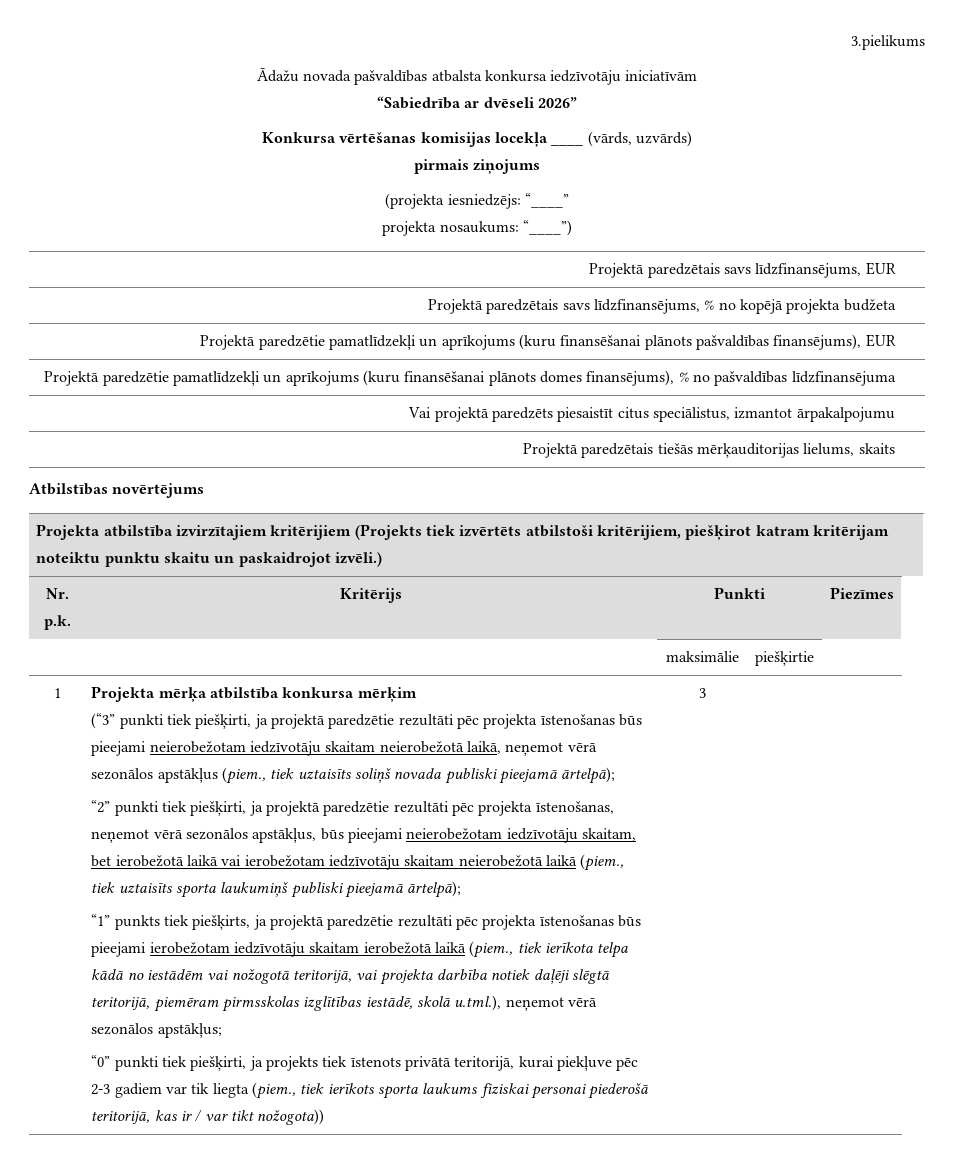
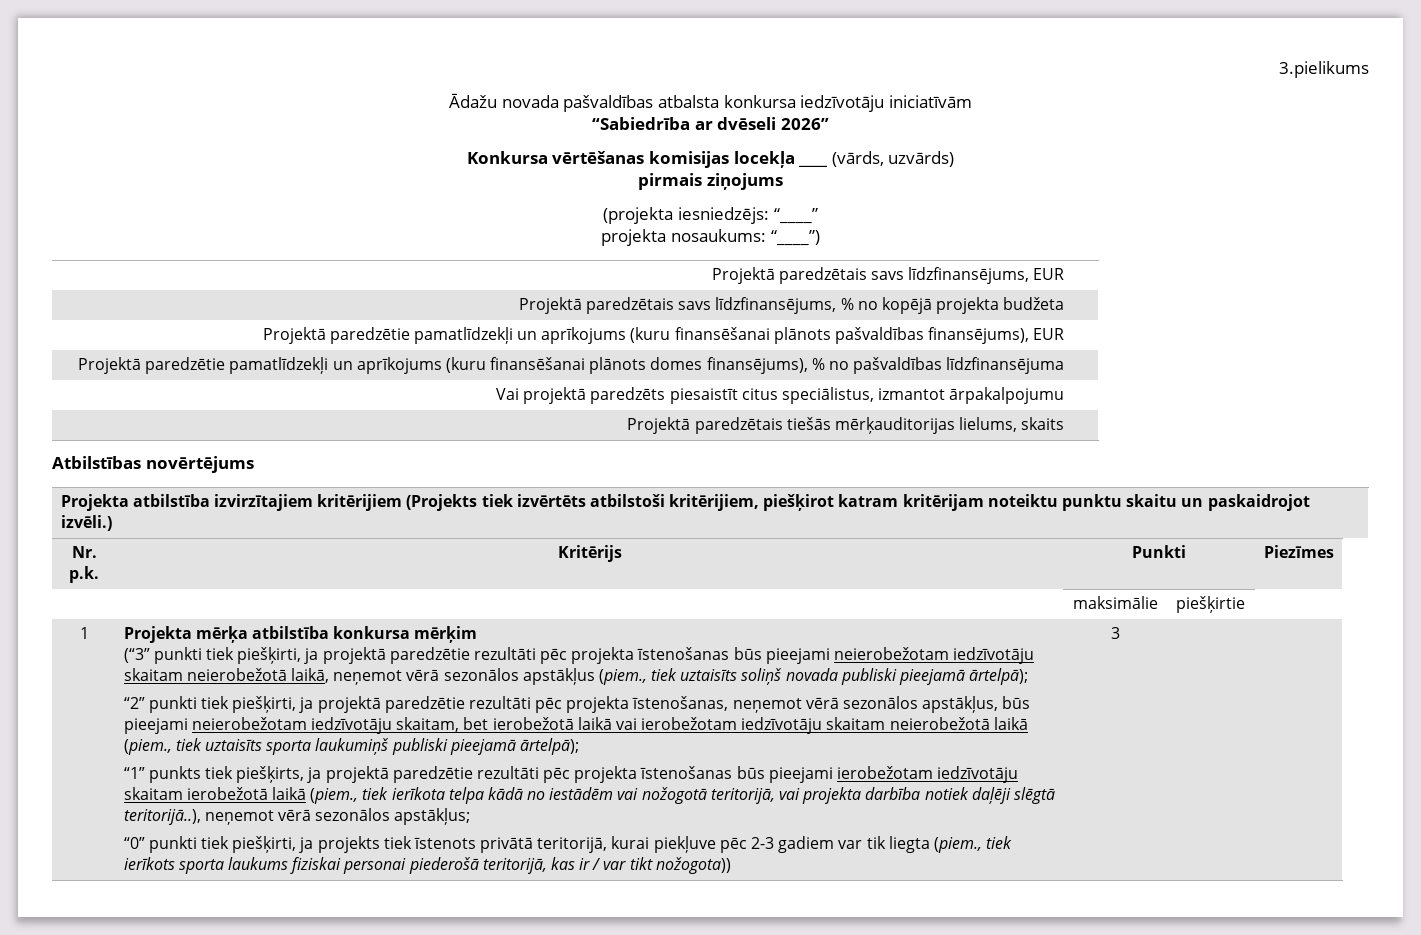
- “1” punkts tiek piešķirts, ja projektā paredzētie rezultāti pēc projekta īstenošanas būs pieejami ierobežotam iedzīvotāju skaitam ierobežotā laikā (piem., tiek ierīkota telpa kādā no iestādēm vai nožogotā teritorijā, vai projekta darbība notiek daļēji slēgtā teritorijā, piemēram pirmsskolas izglītības iestādē, skolā u.tml.), neņemot vērā sezonālos apstākļus;
+ “1” punkts tiek piešķirts, ja projektā paredzētie rezultāti pēc projekta īstenošanas būs pieejami ierobežotam iedzīvotāju skaitam ierobežotā laikā (piem., tiek ierīkota telpa kādā no iestādēm vai nožogotā teritorijā, vai projekta darbība notiek daļēji slēgtā teritorijā..), neņemot vērā sezonālos apstākļus;

